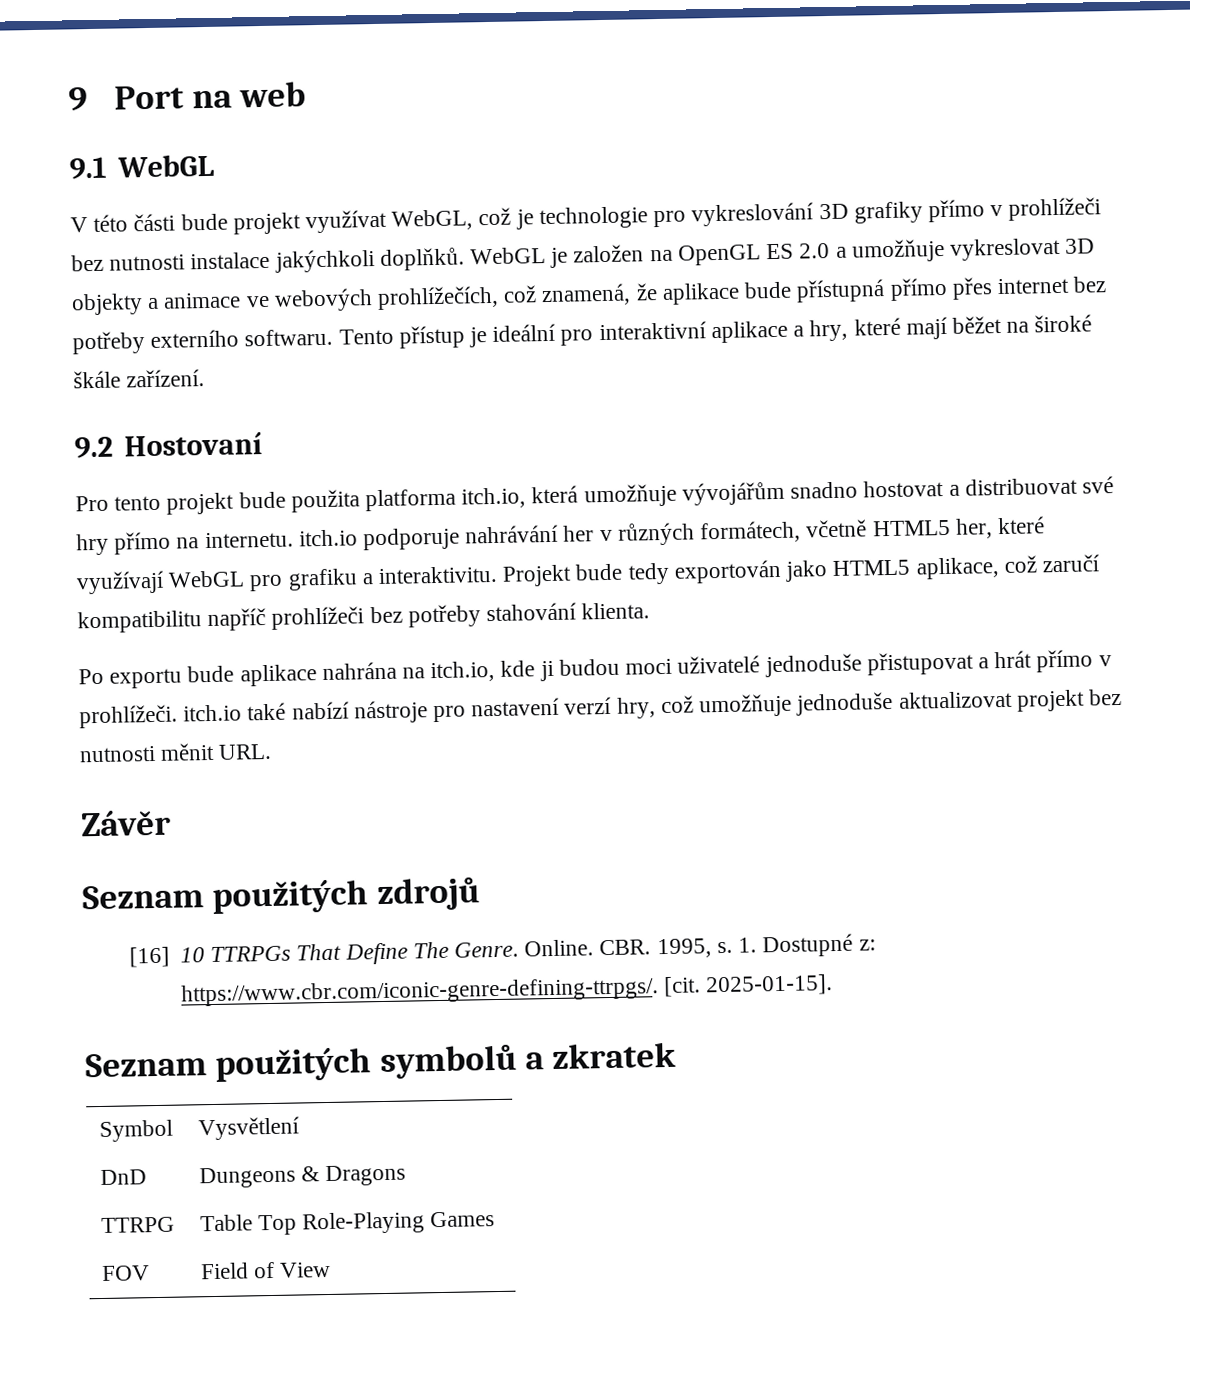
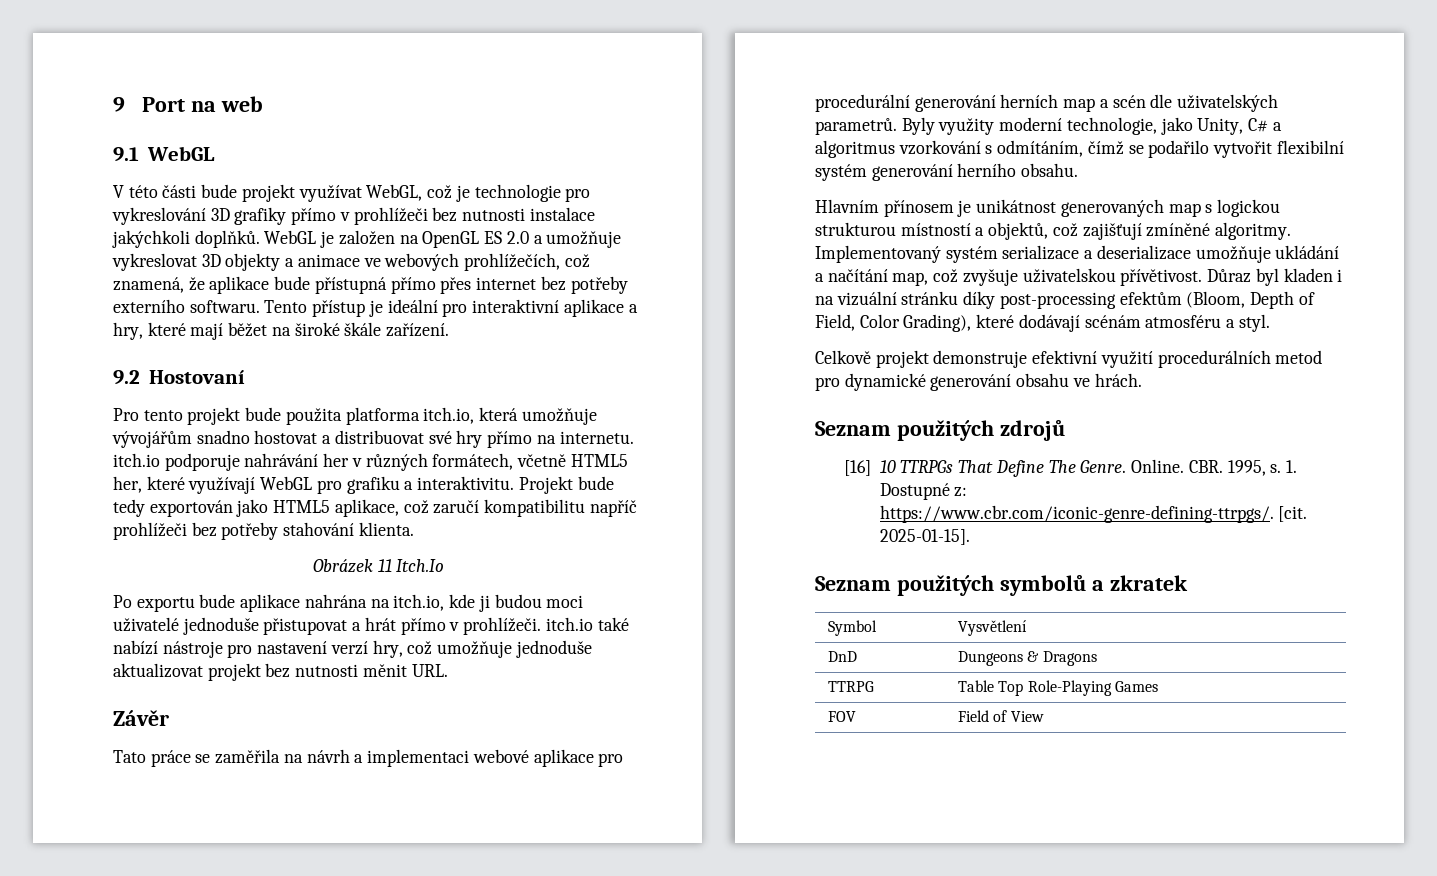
+ Obrázek 11 Itch.Io
+ Tato práce se zaměřila na návrh a implementaci webové aplikace pro procedurální generování herních map a scén dle uživatelských parametrů. Byly využity moderní technologie, jako Unity, C# a algoritmus vzorkování s odmítáním, čímž se podařilo vytvořit flexibilní systém generování herního obsahu.
+ Hlavním přínosem je unikátnost generovaných map s logickou strukturou místností a objektů, což zajišťují zmíněné algoritmy. Implementovaný systém serializace a deserializace umožňuje ukládání a načítání map, což zvyšuje uživatelskou přívětivost. Důraz byl kladen i na vizuální stránku díky post-processing efektům (Bloom, Depth of Field, Color Grading), které dodávají scénám atmosféru a styl.
+ Celkově projekt demonstruje efektivní využití procedurálních metod pro dynamické generování obsahu ve hrách.

